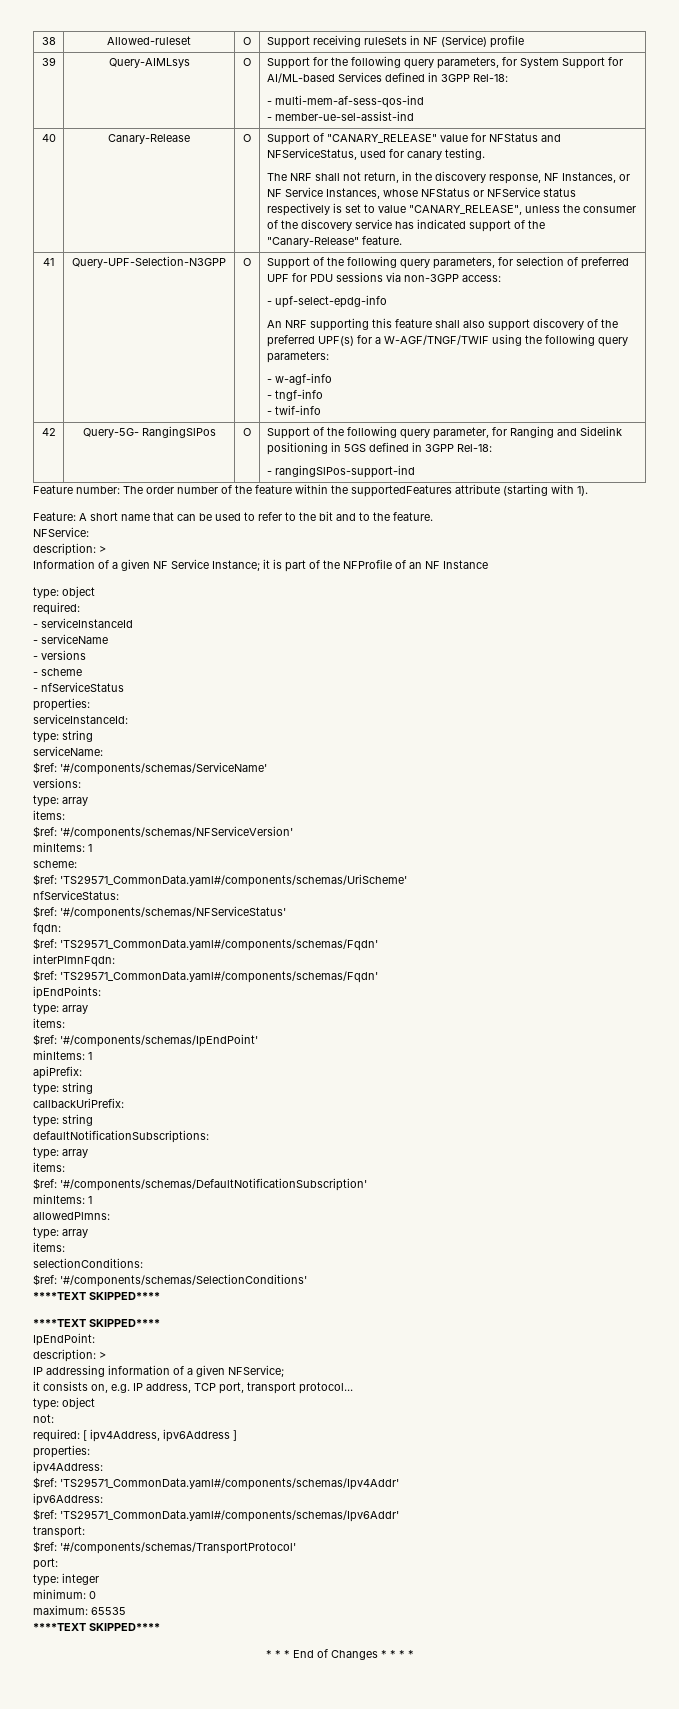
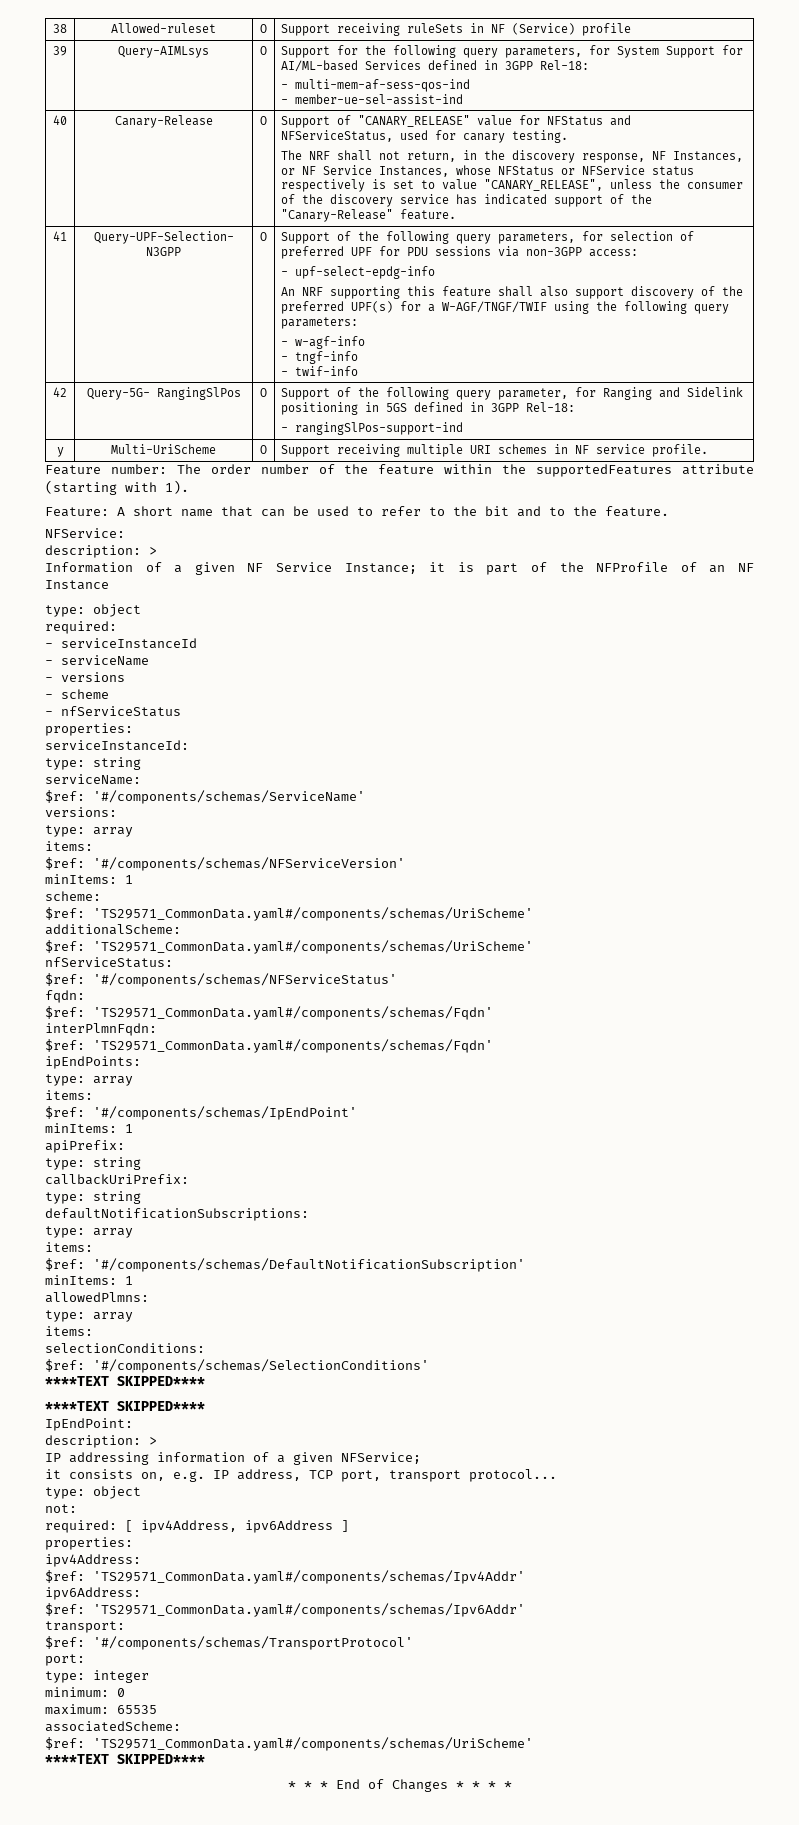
+ y | Multi-UriScheme | O | Support receiving multiple URI schemes in NF service profile.
+ additionalScheme:
+ $ref: 'TS29571_CommonData.yaml#/components/schemas/UriScheme'
+ associatedScheme:
+ $ref: 'TS29571_CommonData.yaml#/components/schemas/UriScheme'

